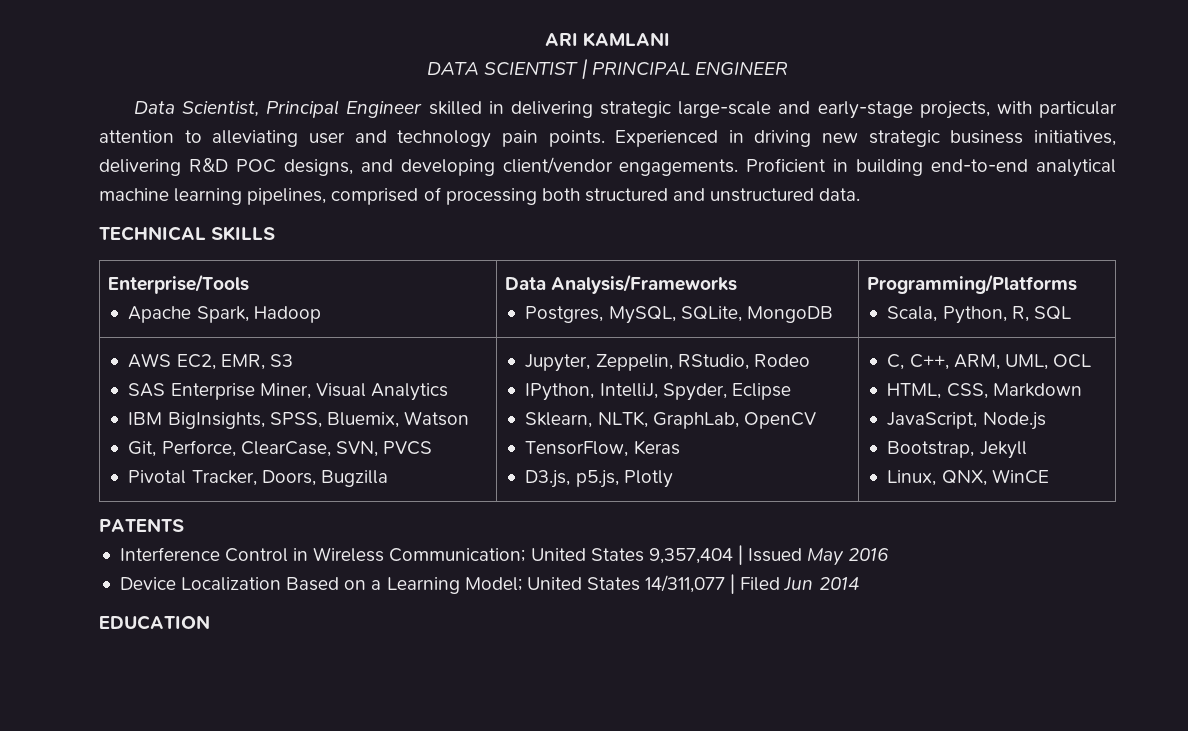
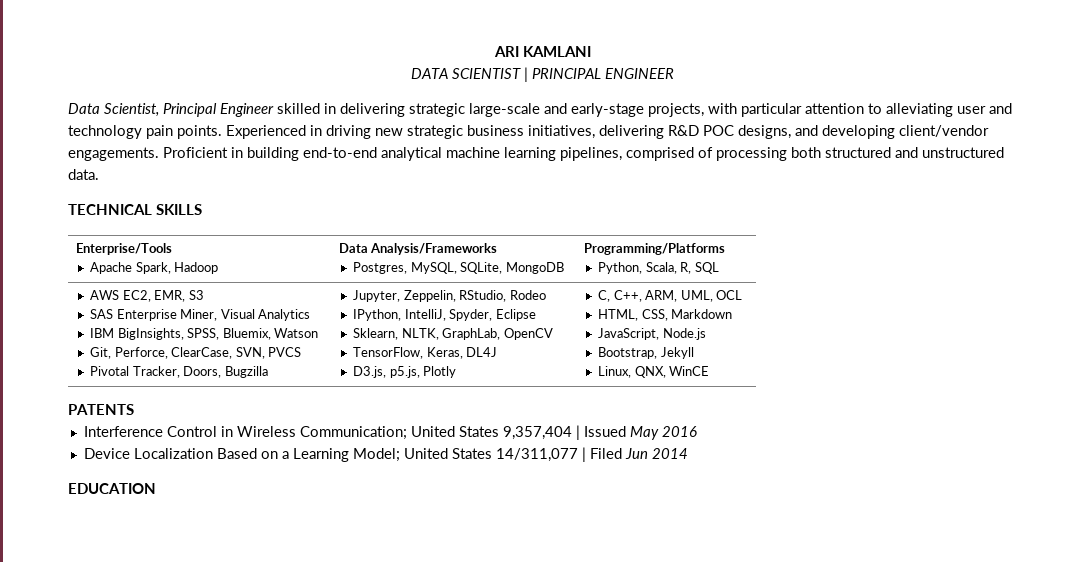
  Enterprise/Tools
  Apache Spark, Hadoop | Data Analysis/Frameworks
  Postgres, MySQL, SQLite, MongoDB | Programming/Platforms
- Scala, Python, R, SQL
+ Python, Scala, R, SQL
- TensorFlow, Keras
+ TensorFlow, Keras, DL4J

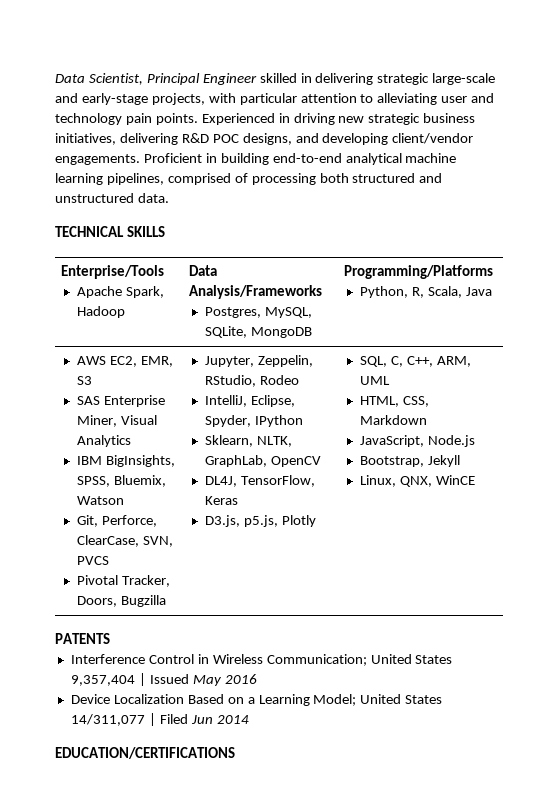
- ARI KAMLANI
- DATA SCIENTIST | PRINCIPAL ENGINEER
  Enterprise/Tools
  Apache Spark, Hadoop | Data Analysis/Frameworks
  Postgres, MySQL, SQLite, MongoDB | Programming/Platforms
- Python, Scala, R, SQL
+ Python, R, Scala, Java
- IPython, IntelliJ, Spyder, Eclipse
+ IntelliJ, Eclipse, Spyder, IPython
- TensorFlow, Keras, DL4J
+ DL4J, TensorFlow, Keras
- C, C++, ARM, UML, OCL
+ SQL, C, C++, ARM, UML
- EDUCATION
+ EDUCATION/CERTIFICATIONS

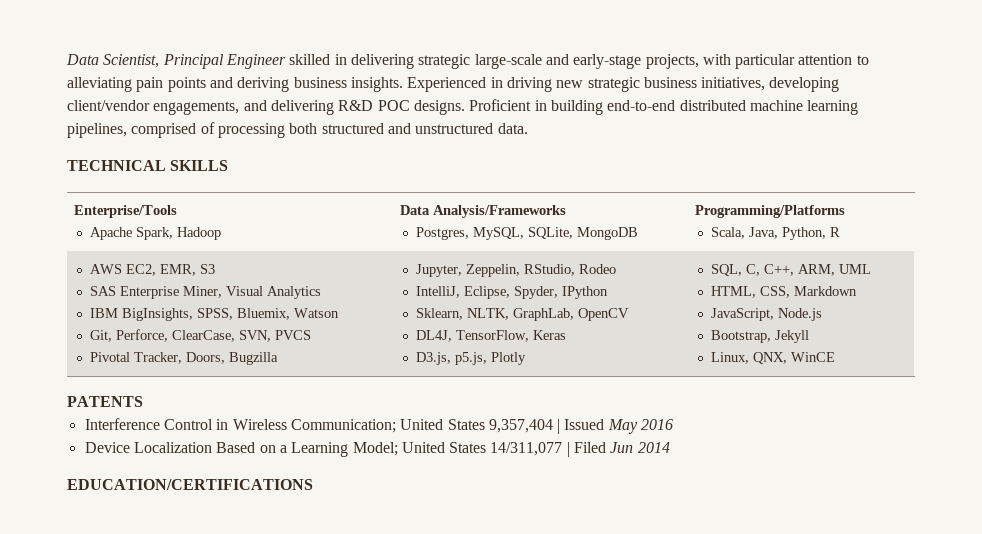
- Data Scientist, Principal Engineer skilled in delivering strategic large-scale and early-stage projects, with particular attention to alleviating user and technology pain points.
+ Data Scientist, Principal Engineer skilled in delivering strategic large-scale and early-stage projects, with particular attention to alleviating pain points and deriving business insights.
- Experienced in driving new strategic business initiatives, delivering R&D POC designs, and developing client/vendor engagements.
+ Experienced in driving new strategic business initiatives, developing client/vendor engagements, and delivering R&D POC designs.
- Proficient in building end-to-end analytical machine learning pipelines, comprised of processing both structured and unstructured data.
+ Proficient in building end-to-end distributed machine learning pipelines, comprised of processing both structured and unstructured data.
  Enterprise/Tools
  Apache Spark, Hadoop | Data Analysis/Frameworks
  Postgres, MySQL, SQLite, MongoDB | Programming/Platforms
- Python, R, Scala, Java
+ Scala, Java, Python, R

